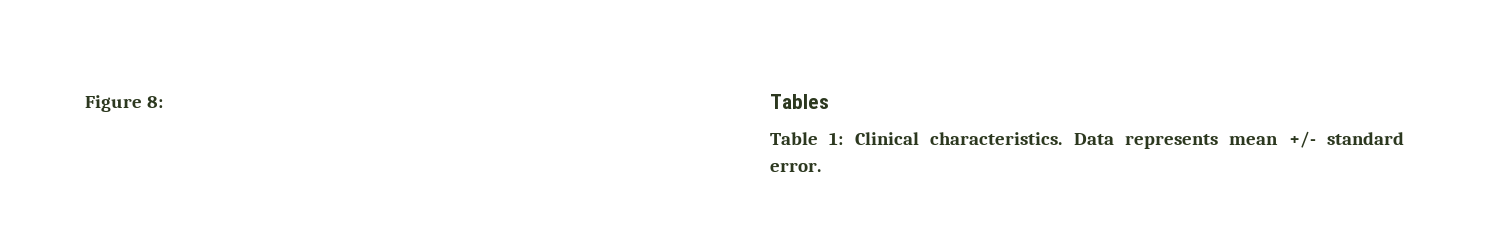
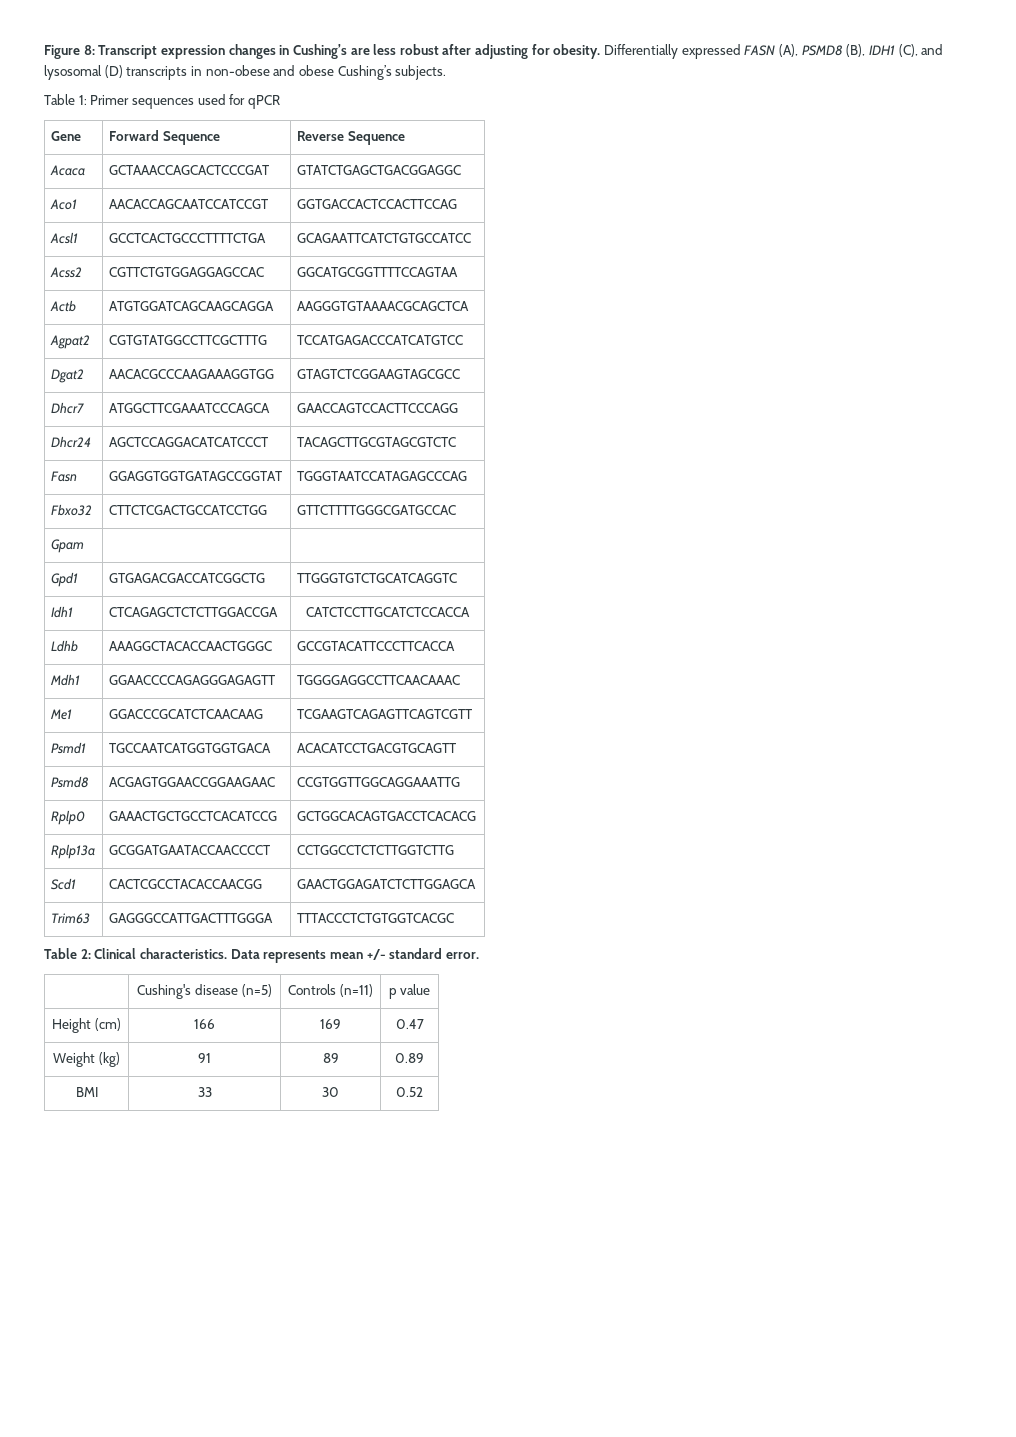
- Figure 8:
- Tables
- Table 1: Clinical characteristics.
+ Figure 8: Transcript expression changes in Cushing’s are less robust after adjusting for obesity. Differentially expressed FASN (A), PSMD8 (B), IDH1 (C), and lysosomal (D) transcripts in non-obese and obese Cushing’s subjects.
+ Table 1: Primer sequences used for qPCR
+ Gene | Forward Sequence | Reverse Sequence
+ Acaca | GCTAAACCAGCACTCCCGAT | GTATCTGAGCTGACGGAGGC
+ Aco1 | AACACCAGCAATCCATCCGT | GGTGACCACTCCACTTCCAG
+ Acsl1 | GCCTCACTGCCCTTTTCTGA | GCAGAATTCATCTGTGCCATCC
+ Acss2 | CGTTCTGTGGAGGAGCCAC | GGCATGCGGTTTTCCAGTAA
+ Actb | ATGTGGATCAGCAAGCAGGA | AAGGGTGTAAAACGCAGCTCA
+ Agpat2 | CGTGTATGGCCTTCGCTTTG | TCCATGAGACCCATCATGTCC
+ Dgat2 | AACACGCCCAAGAAAGGTGG | GTAGTCTCGGAAGTAGCGCC
+ Dhcr7 | ATGGCTTCGAAATCCCAGCA | GAACCAGTCCACTTCCCAGG
+ Dhcr24 | AGCTCCAGGACATCATCCCT | TACAGCTTGCGTAGCGTCTC
+ Fasn | GGAGGTGGTGATAGCCGGTAT | TGGGTAATCCATAGAGCCCAG
+ Fbxo32 | CTTCTCGACTGCCATCCTGG | GTTCTTTTGGGCGATGCCAC
+ Gpam | |
+ Gpd1 | GTGAGACGACCATCGGCTG | TTGGGTGTCTGCATCAGGTC
+ Idh1 | CTCAGAGCTCTCTTGGACCGA | CATCTCCTTGCATCTCCACCA
+ Ldhb | AAAGGCTACACCAACTGGGC | GCCGTACATTCCCTTCACCA
+ Mdh1 | GGAACCCCAGAGGGAGAGTT | TGGGGAGGCCTTCAACAAAC
+ Me1 | GGACCCGCATCTCAACAAG | TCGAAGTCAGAGTTCAGTCGTT
+ Psmd1 | TGCCAATCATGGTGGTGACA | ACACATCCTGACGTGCAGTT
+ Psmd8 | ACGAGTGGAACCGGAAGAAC | CCGTGGTTGGCAGGAAATTG
+ Rplp0 | GAAACTGCTGCCTCACATCCG | GCTGGCACAGTGACCTCACACG
+ Rplp13a | GCGGATGAATACCAACCCCT | CCTGGCCTCTCTTGGTCTTG
+ Scd1 | CACTCGCCTACACCAACGG | GAACTGGAGATCTCTTGGAGCA
+ Trim63 | GAGGGCCATTGACTTTGGGA | TTTACCCTCTGTGGTCACGC
+ Table 2: Clinical characteristics.
+ | Cushing's disease (n=5) | Controls (n=11) | p value
+ Height (cm) | 166 | 169 | 0.47
+ Weight (kg) | 91 | 89 | 0.89
+ BMI | 33 | 30 | 0.52

